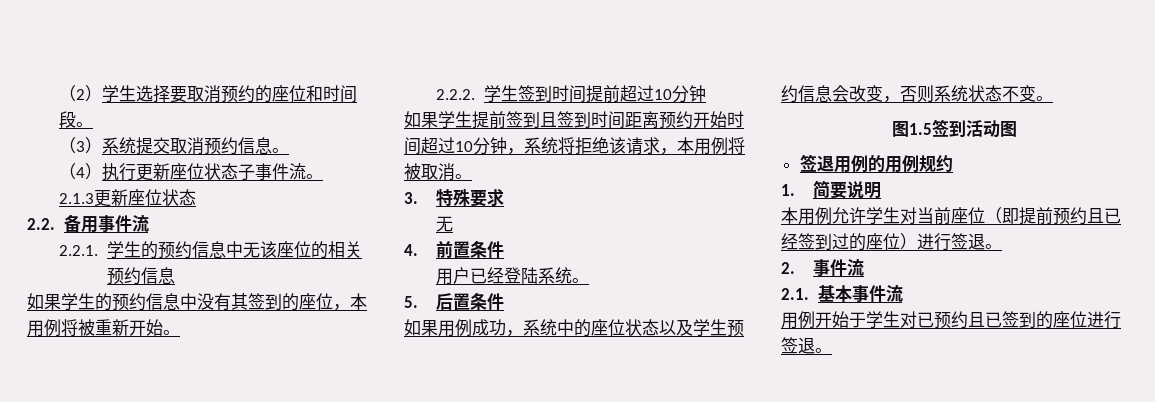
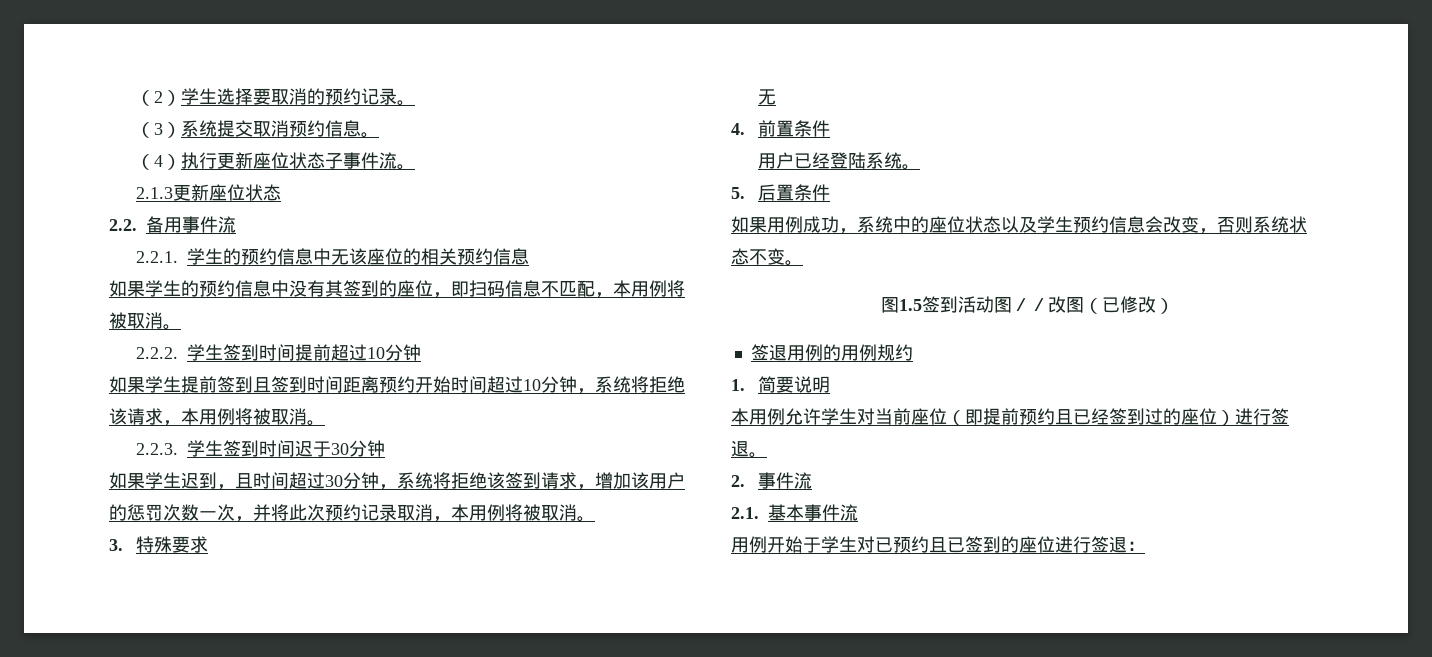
- （2）学生选择要取消预约的座位和时间段。
+ （2）学生选择要取消的预约记录。
- 如果学生的预约信息中没有其签到的座位，本用例将被重新开始。
+ 如果学生的预约信息中没有其签到的座位，即扫码信息不匹配，本用例将被取消。
+ 2.2.3.学生签到时间迟于30分钟
+ 如果学生迟到，且时间超过30分钟，系统将拒绝该签到请求，增加该用户的惩罚次数一次，并将此次预约记录取消，本用例将被取消。
- 图1.5签到活动图
+ 图1.5签到活动图／／改图（已修改）
- 用例开始于学生对已预约且已签到的座位进行签退。
+ 用例开始于学生对已预约且已签到的座位进行签退：

